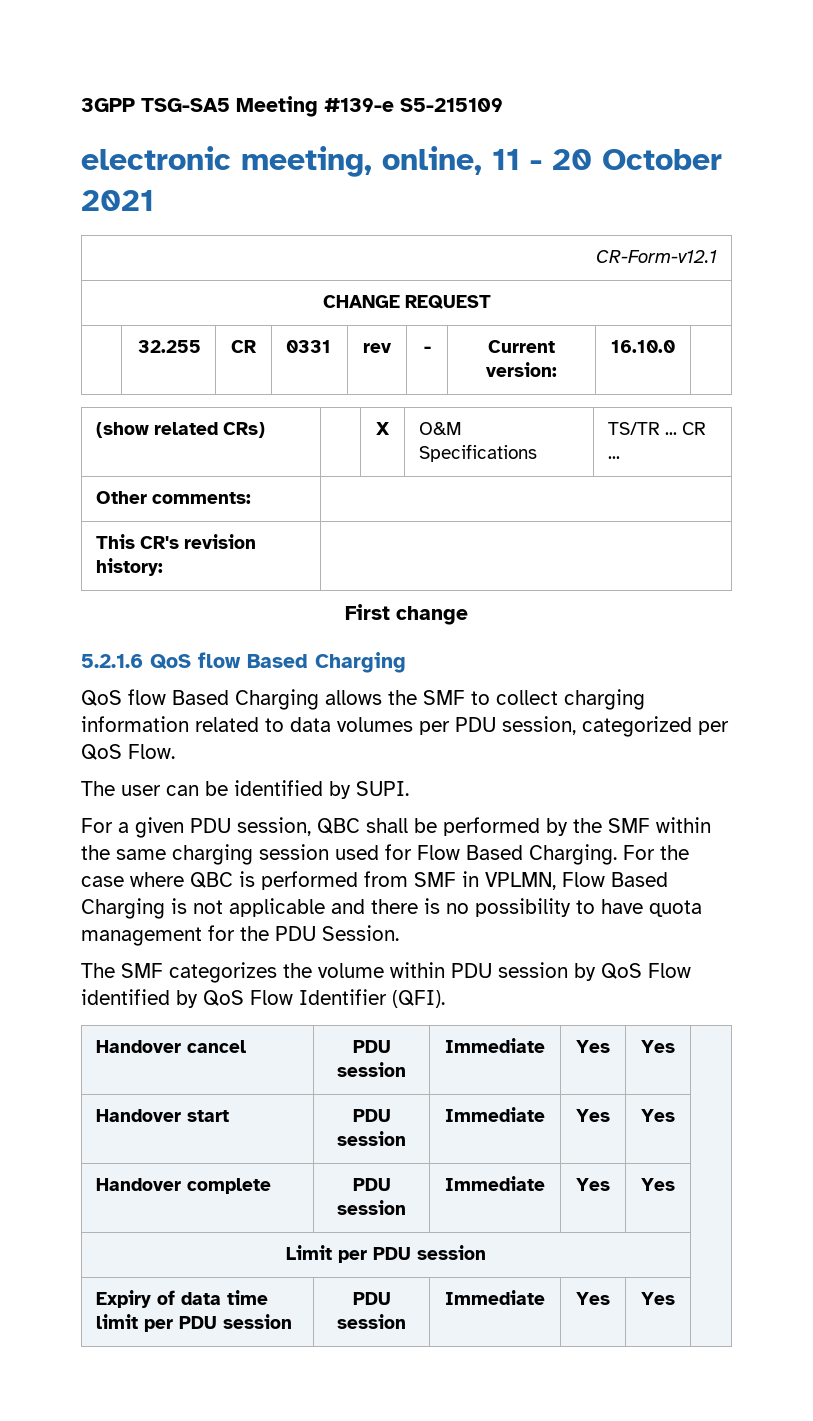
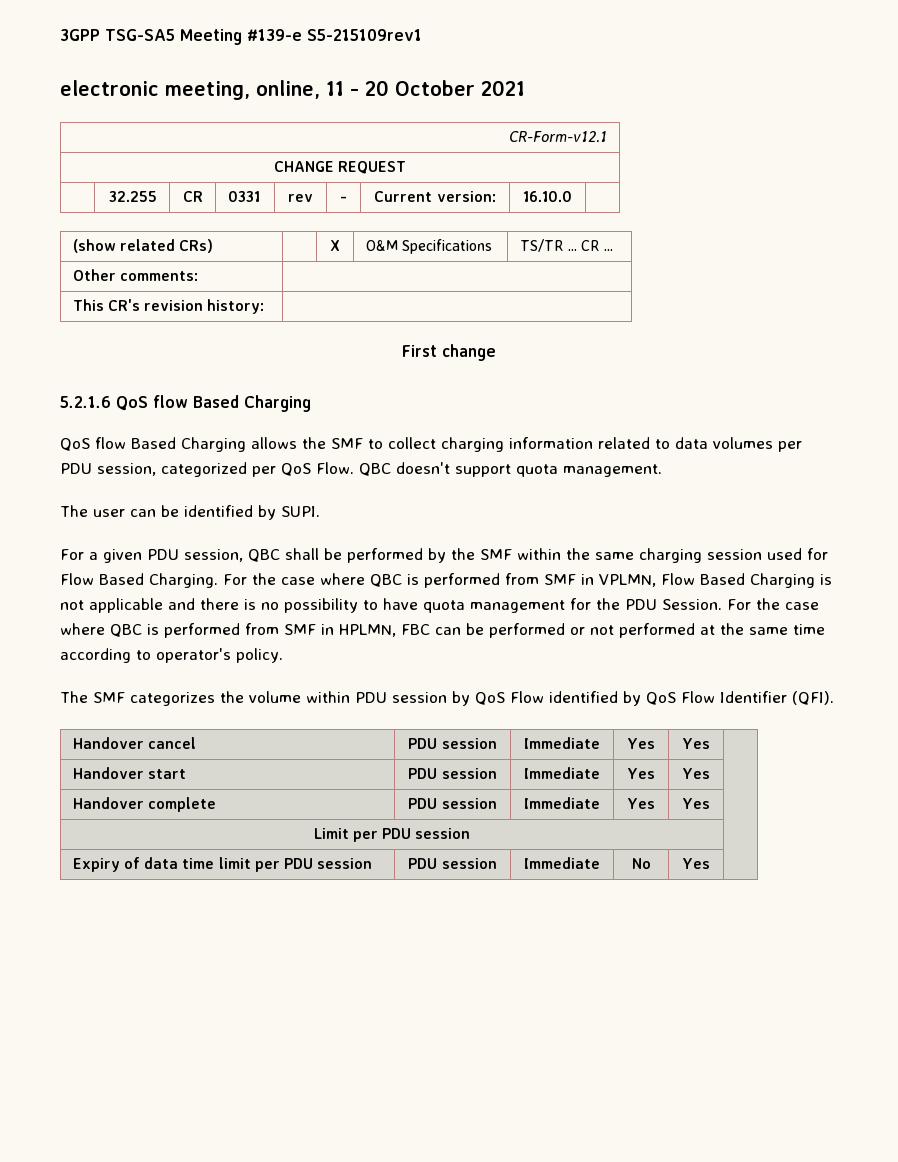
- 3GPP TSG-SA5 Meeting #139-e S5-215109
+ 3GPP TSG-SA5 Meeting #139-e S5-215109rev1
+ QBC doesn't support quota management.
+ For the case where QBC is performed from SMF in HPLMN, FBC can be performed or not performed at the same time according to operator's policy.
- Expiry of data time limit per PDU session | PDU session | Immediate | Yes | Yes |
+ Expiry of data time limit per PDU session | PDU session | Immediate | No | Yes |

